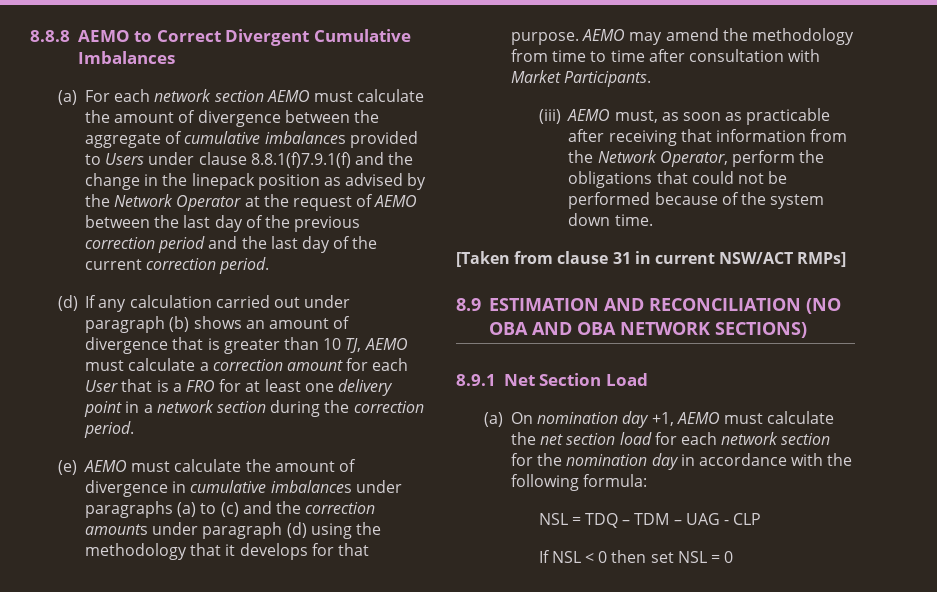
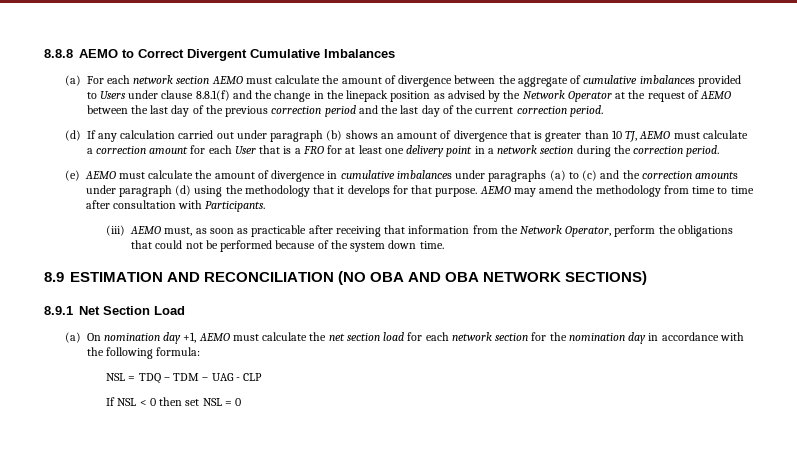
- (a) For each network section AEMO must calculate the amount of divergence between the aggregate of cumulative imbalances provided to Users under clause 8.8.1(f)7.9.1(f) and the change in the linepack position as advised by the Network Operator at the request of AEMO between the last day of the previous correction period and the last day of the current correction period.
+ (a) For each network section AEMO must calculate the amount of divergence between the aggregate of cumulative imbalances provided to Users under clause 8.8.1(f) and the change in the linepack position as advised by the Network Operator at the request of AEMO between the last day of the previous correction period and the last day of the current correction period.
- AEMO may amend the methodology from time to time after consultation with Market Participants.
+ AEMO may amend the methodology from time to time after consultation with Participants.
- [Taken from clause 31 in current NSW/ACT RMPs]

